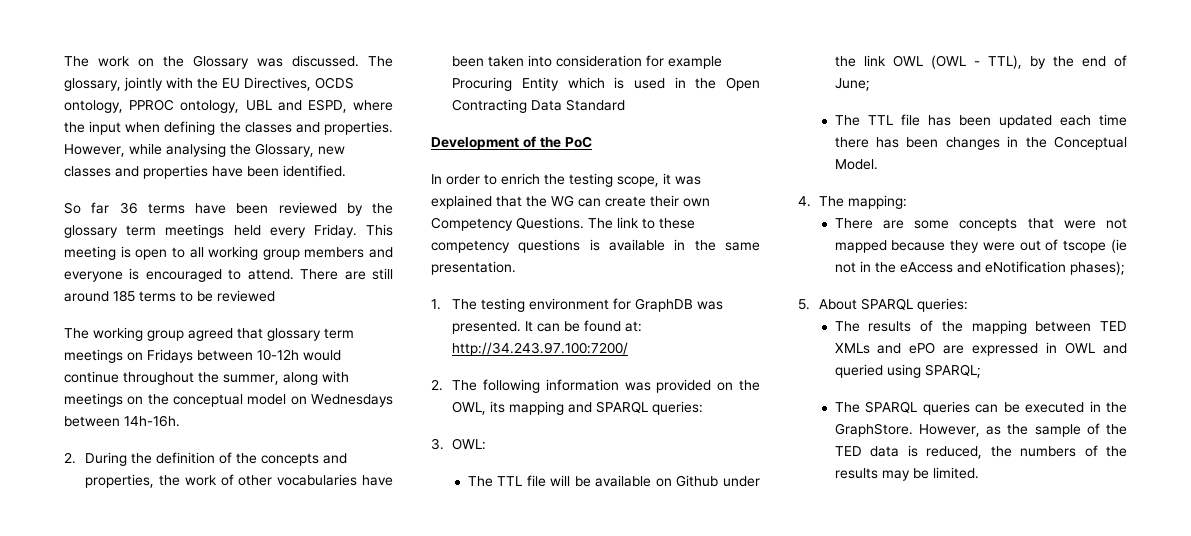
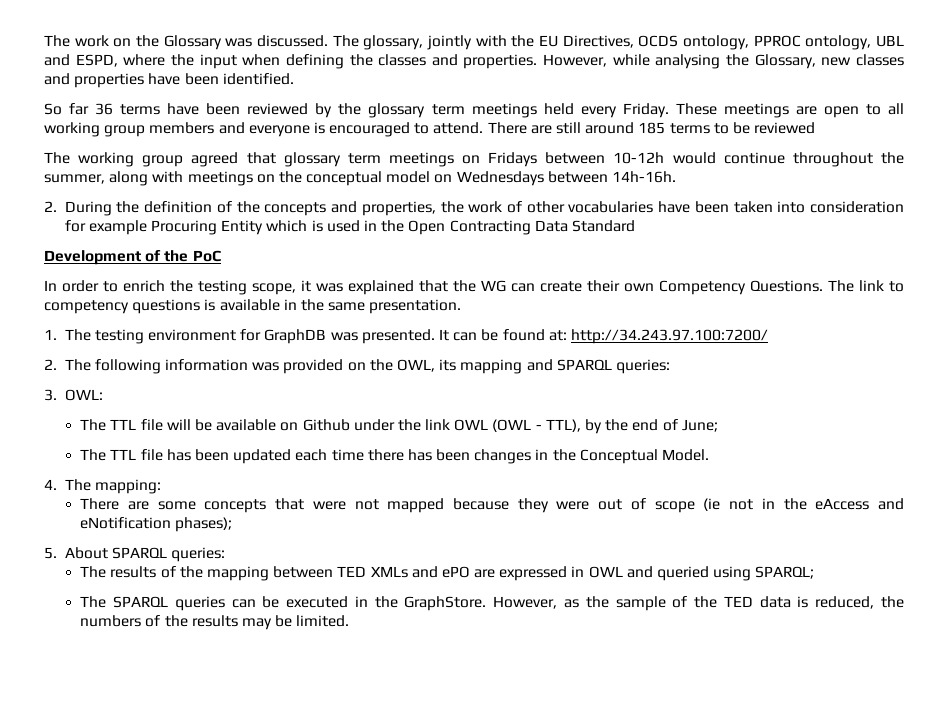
- This meeting is open to all working group members and everyone is encouraged to attend.
+ These meetings are open to all working group members and everyone is encouraged to attend.
- The link to these competency questions is available in the same presentation.
+ The link to competency questions is available in the same presentation.
- There are some concepts that were not mapped because they were out of tscope (ie not in the eAccess and eNotification phases);
+ There are some concepts that were not mapped because they were out of scope (ie not in the eAccess and eNotification phases);

